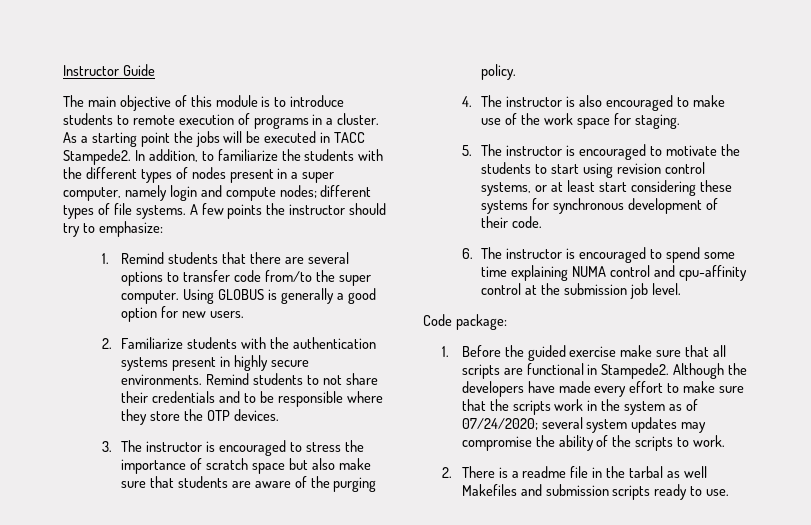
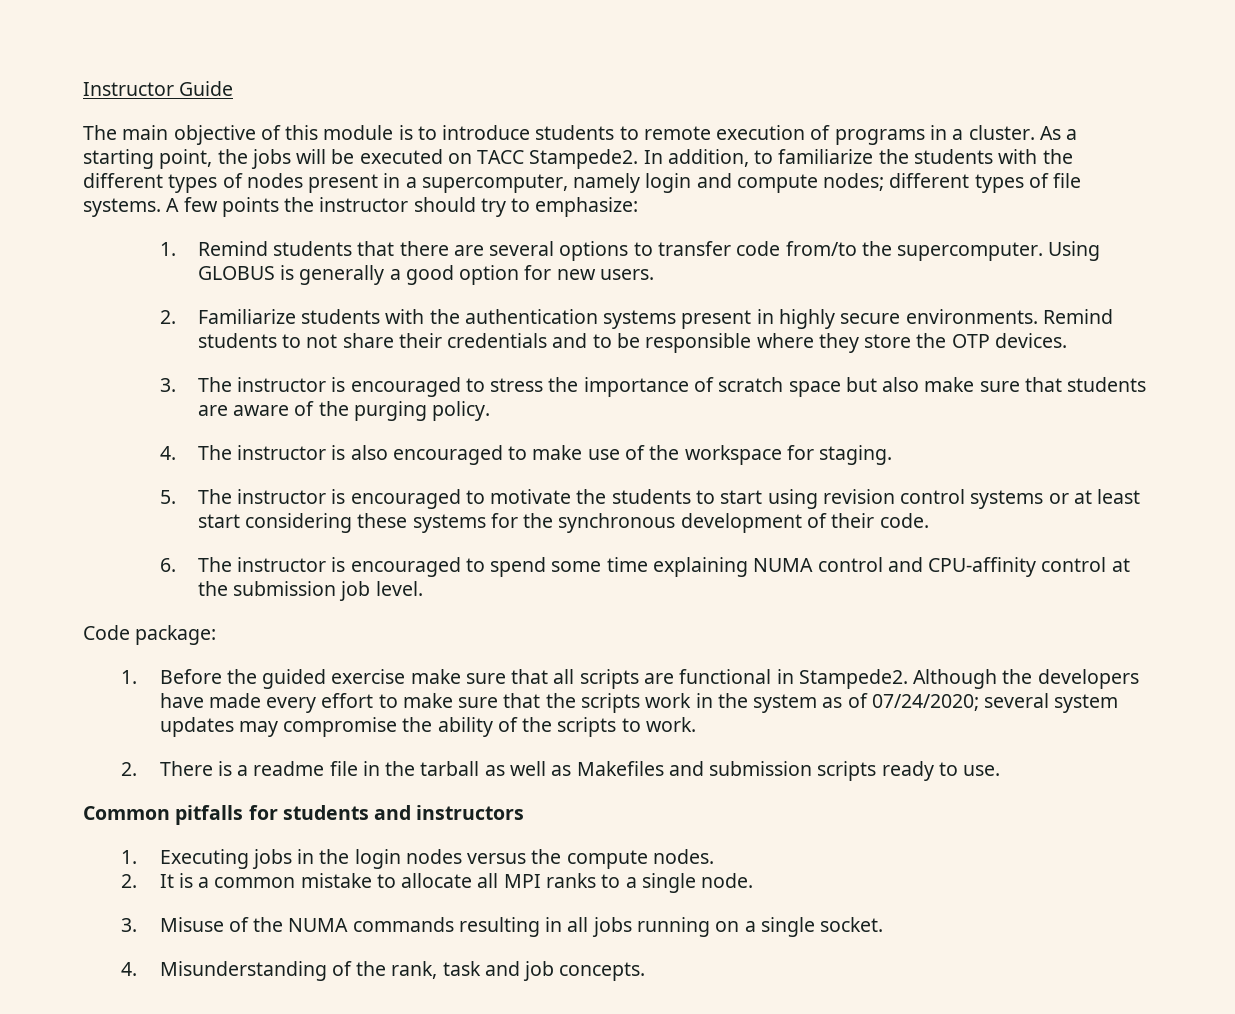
- As a starting point the jobs will be executed in TACC Stampede2.
+ As a starting point, the jobs will be executed on TACC Stampede2.
- In addition, to familiarize the students with the different types of nodes present in a super computer, namely login and compute nodes; different types of file systems.
+ In addition, to familiarize the students with the different types of nodes present in a supercomputer, namely login and compute nodes; different types of file systems.
- 1. Remind students that there are several options to transfer code from/to the super computer.
+ 1. Remind students that there are several options to transfer code from/to the supercomputer.
- 4. The instructor is also encouraged to make use of the work space for staging.
+ 4. The instructor is also encouraged to make use of the workspace for staging.
- 5. The instructor is encouraged to motivate the students to start using revision control systems, or at least start considering these systems for synchronous development of their code.
+ 5. The instructor is encouraged to motivate the students to start using revision control systems or at least start considering these systems for the synchronous development of their code.
- 6. The instructor is encouraged to spend some time explaining NUMA control and cpu-affinity control at the submission job level.
+ 6. The instructor is encouraged to spend some time explaining NUMA control and CPU-affinity control at the submission job level.
- 2. There is a readme file in the tarbal as well Makefiles and submission scripts ready to use.
+ 2. There is a readme file in the tarball as well as Makefiles and submission scripts ready to use.
+ Common pitfalls for students and instructors
+ 1. Executing jobs in the login nodes versus the compute nodes.
+ 2. It is a common mistake to allocate all MPI ranks to a single node.
+ 3. Misuse of the NUMA commands resulting in all jobs running on a single socket.
+ 4. Misunderstanding of the rank, task and job concepts.

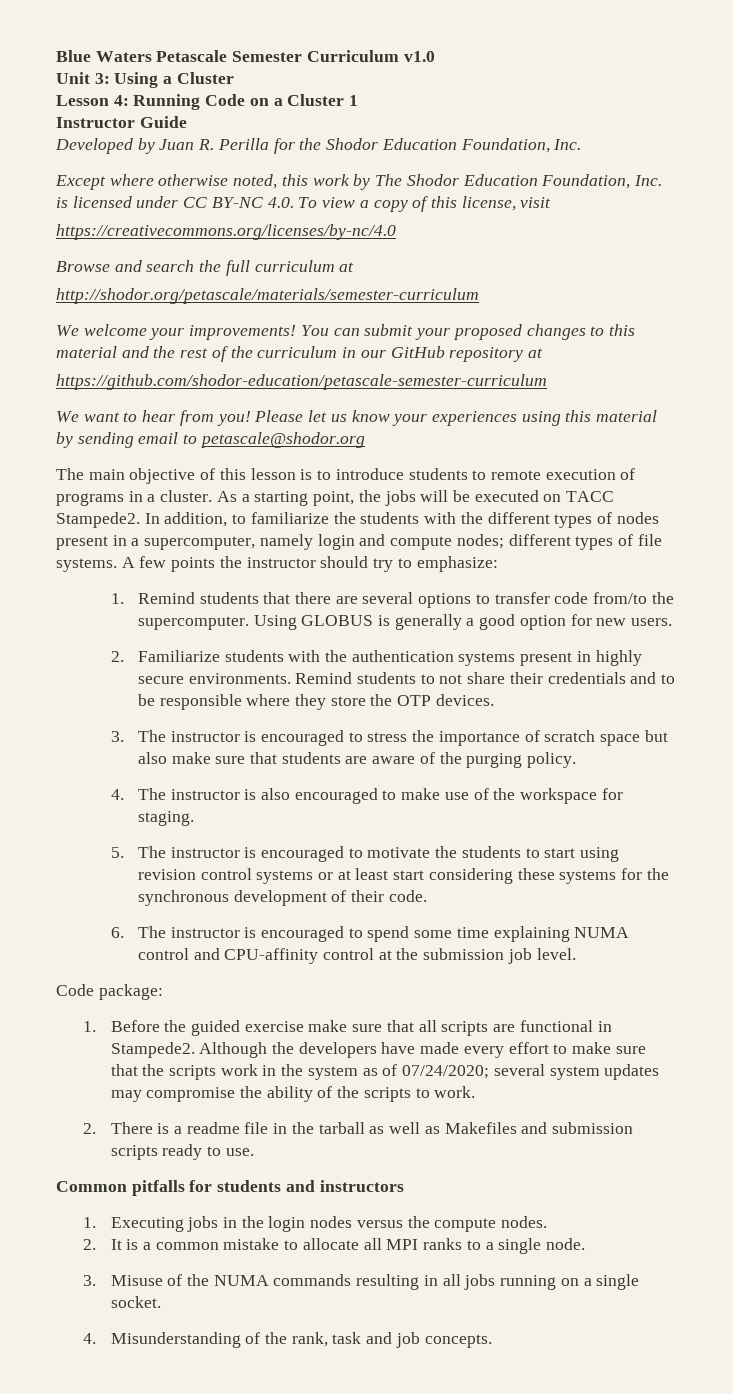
+ Blue Waters Petascale Semester Curriculum v1.0
+ Unit 3: Using a Cluster
+ Lesson 4: Running Code on a Cluster 1
  Instructor Guide
+ Developed by Juan R. Perilla for the Shodor Education Foundation, Inc.
+ Except where otherwise noted, this work by The Shodor Education Foundation, Inc. is licensed under CC BY-NC 4.0. To view a copy of this license, visit
+ https://creativecommons.org/licenses/by-nc/4.0
+ Browse and search the full curriculum at
+ http://shodor.org/petascale/materials/semester-curriculum
+ We welcome your improvements! You can submit your proposed changes to this material and the rest of the curriculum in our GitHub repository at
+ https://github.com/shodor-education/petascale-semester-curriculum
+ We want to hear from you! Please let us know your experiences using this material by sending email to petascale@shodor.org
- The main objective of this module is to introduce students to remote execution of programs in a cluster.
+ The main objective of this lesson is to introduce students to remote execution of programs in a cluster.

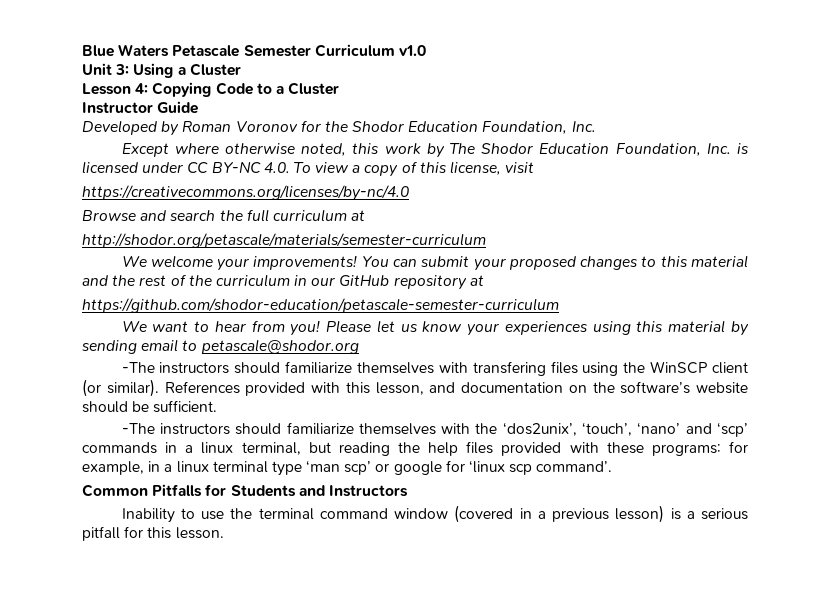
- Lesson 4: Running Code on a Cluster 1
+ Lesson 4: Copying Code to a Cluster
- Developed by Juan R. Perilla for the Shodor Education Foundation, Inc.
+ Developed by Roman Voronov for the Shodor Education Foundation, Inc.
- The main objective of this lesson is to introduce students to remote execution of programs in a cluster. As a starting point, the jobs will be executed on TACC Stampede2. In addition, to familiarize the students with the different types of nodes present in a supercomputer, namely login and compute nodes; different types of file systems. A few points the instructor should try to emphasize:
- 1. Remind students that there are several options to transfer code from/to the supercomputer. Using GLOBUS is generally a good option for new users.
- 2. Familiarize students with the authentication systems present in highly secure environments. Remind students to not share their credentials and to be responsible where they store the OTP devices.
- 3. The instructor is encouraged to stress the importance of scratch space but also make sure that students are aware of the purging policy.
- 4. The instructor is also encouraged to make use of the workspace for staging.
- 5. The instructor is encouraged to motivate the students to start using revision control systems or at least start considering these systems for the synchronous development of their code.
- 6. The instructor is encouraged to spend some time explaining NUMA control and CPU-affinity control at the submission job level.
- Code package:
- 1. Before the guided exercise make sure that all scripts are functional in Stampede2. Although the developers have made every effort to make sure that the scripts work in the system as of 07/24/2020; several system updates may compromise the ability of the scripts to work.
- 2. There is a readme file in the tarball as well as Makefiles and submission scripts ready to use.
- Common pitfalls for students and instructors
- 1. Executing jobs in the login nodes versus the compute nodes.
- 2. It is a common mistake to allocate all MPI ranks to a single node.
- 3. Misuse of the NUMA commands resulting in all jobs running on a single socket.
- 4. Misunderstanding of the rank, task and job concepts.
+ -The instructors should familiarize themselves with transfering files using the WinSCP client (or similar). References provided with this lesson, and documentation on the software’s website should be sufficient.
+ -The instructors should familiarize themselves with the ‘dos2unix’, ‘touch’, ‘nano’ and ‘scp’ commands in a linux terminal, but reading the help files provided with these programs: for example, in a linux terminal type ‘man scp’ or google for ‘linux scp command’.
+ Common Pitfalls for Students and Instructors
+ Inability to use the terminal command window (covered in a previous lesson) is a serious pitfall for this lesson.

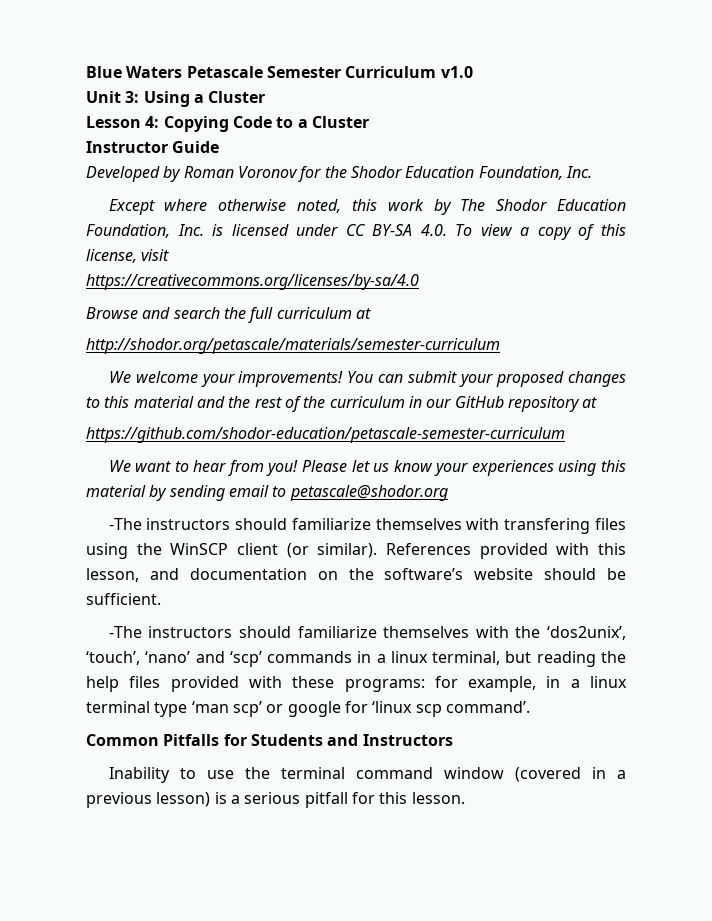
- Except where otherwise noted, this work by The Shodor Education Foundation, Inc. is licensed under CC BY-NC 4.0. To view a copy of this license, visit
+ Except where otherwise noted, this work by The Shodor Education Foundation, Inc. is licensed under CC BY-SA 4.0. To view a copy of this license, visit
- https://creativecommons.org/licenses/by-nc/4.0
+ https://creativecommons.org/licenses/by-sa/4.0

